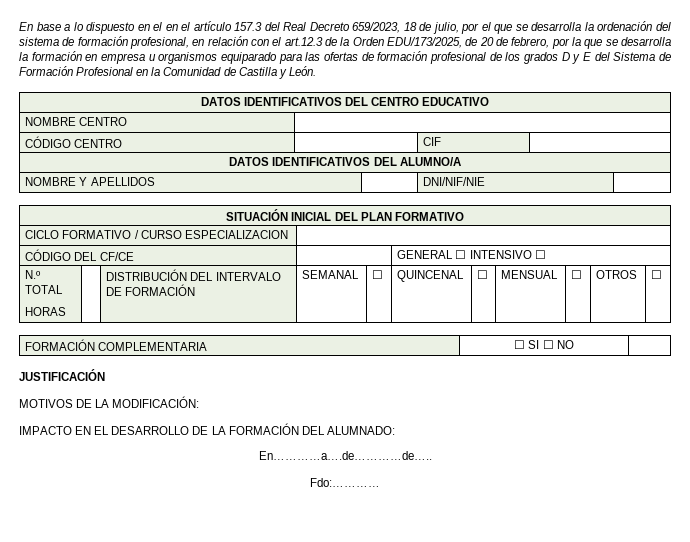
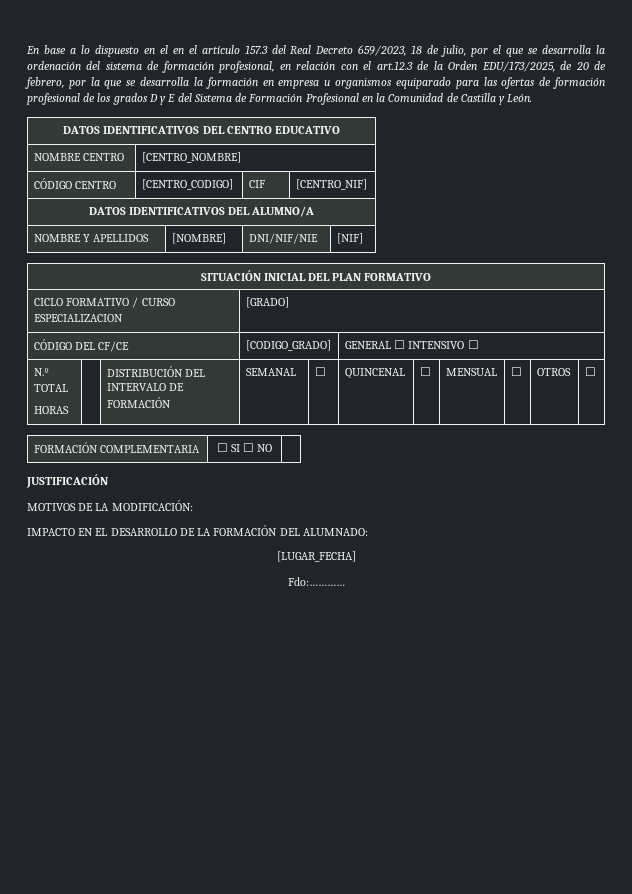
- NOMBRE CENTRO |
+ NOMBRE CENTRO | [CENTRO_NOMBRE]
- CÓDIGO CENTRO | | CIF |
+ CÓDIGO CENTRO | [CENTRO_CODIGO] | CIF | [CENTRO_NIF]
- NOMBRE Y APELLIDOS | | DNI/NIF/NIE |
+ NOMBRE Y APELLIDOS | [NOMBRE] | DNI/NIF/NIE | [NIF]
- CICLO FORMATIVO / CURSO ESPECIALIZACION |
+ CICLO FORMATIVO / CURSO ESPECIALIZACION | [GRADO]
- CÓDIGO DEL CF/CE | | GENERAL ☐ INTENSIVO ☐
+ CÓDIGO DEL CF/CE | [CODIGO_GRADO] | GENERAL ☐ INTENSIVO ☐
- En…………a….de…………de…..
+ [LUGAR_FECHA]

